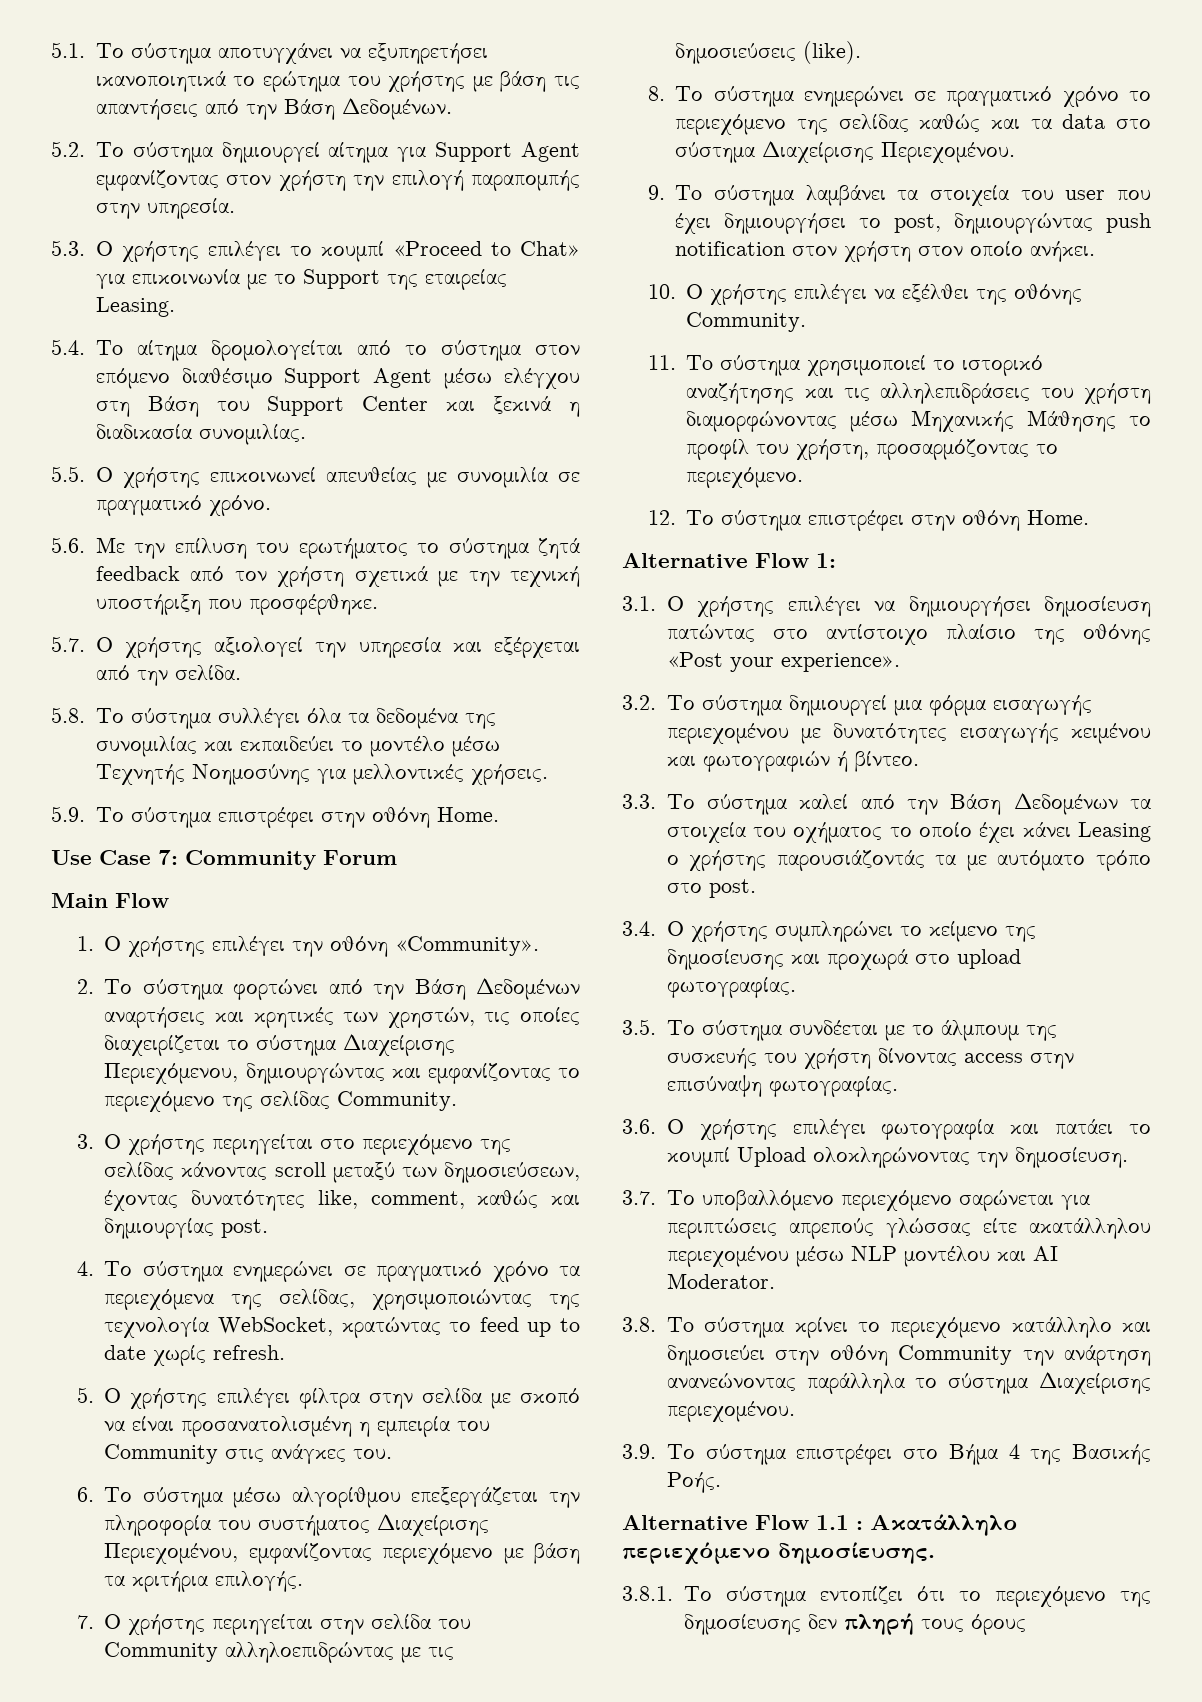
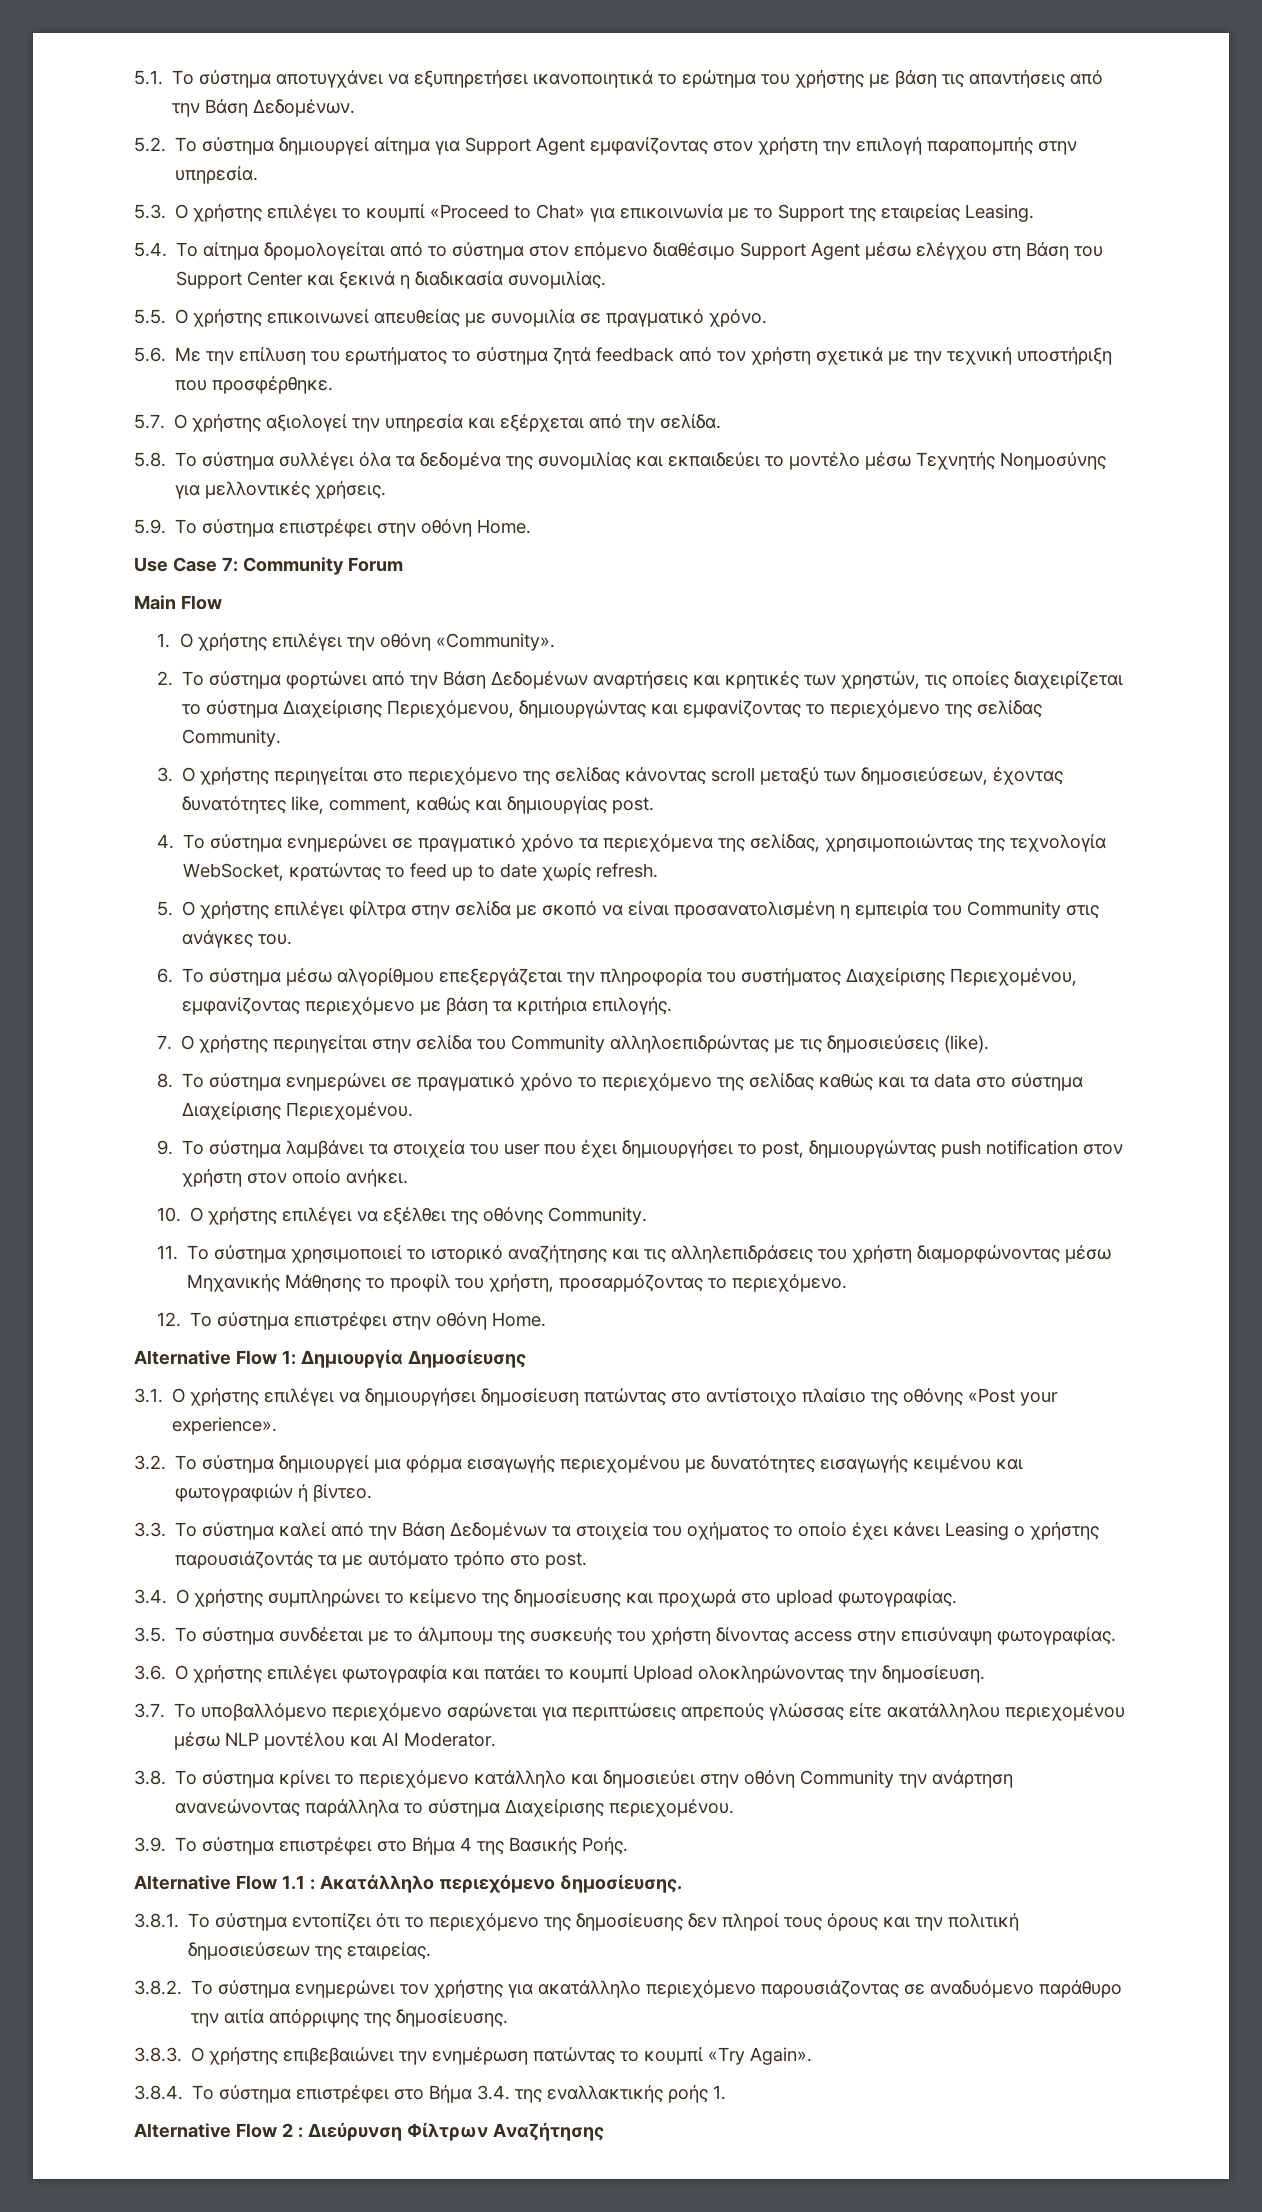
- Alternative Flow 1:
+ Alternative Flow 1: Δημιουργία Δημοσίευσης
- 3.8.1. Το σύστημα εντοπίζει ότι το περιεχόμενο της δημοσίευσης δεν πληρή τους όρους
+ 3.8.1. Το σύστημα εντοπίζει ότι το περιεχόμενο της δημοσίευσης δεν πληροί τους όρους και την πολιτική δημοσιεύσεων της εταιρείας.
+ 3.8.2. Το σύστημα ενημερώνει τον χρήστης για ακατάλληλο περιεχόμενο παρουσιάζοντας σε αναδυόμενο παράθυρο την αιτία απόρριψης της δημοσίευσης.
+ 3.8.3. Ο χρήστης επιβεβαιώνει την ενημέρωση πατώντας το κουμπί «Try Again».
+ 3.8.4. Το σύστημα επιστρέφει στο Βήμα 3.4. της εναλλακτικής ροής 1.
+ Alternative Flow 2 : Διεύρυνση Φίλτρων Αναζήτησης

